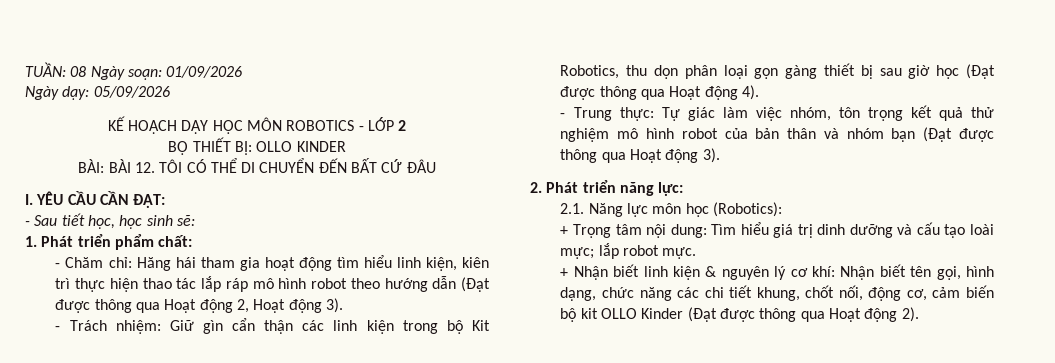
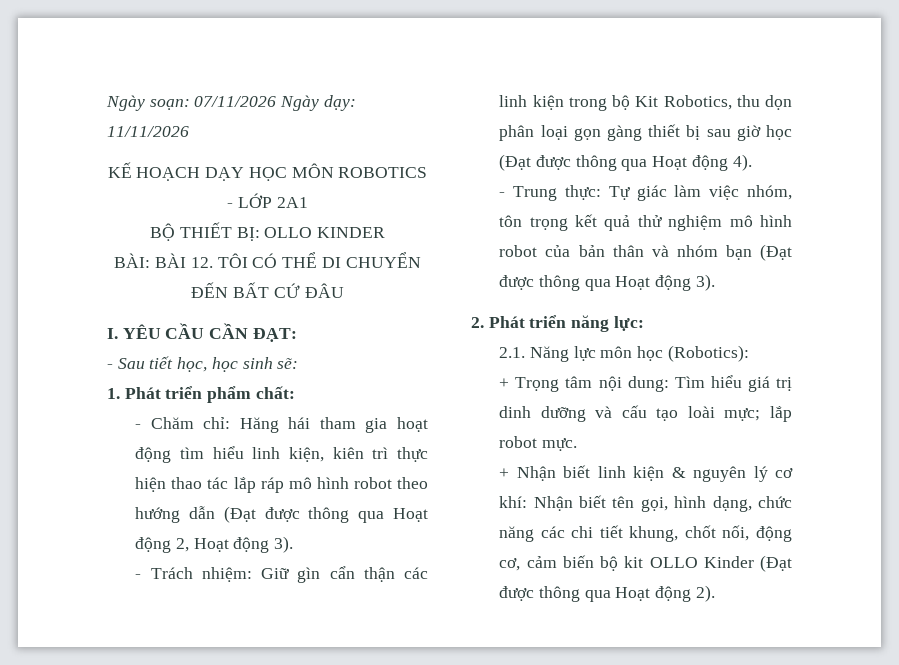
- TUẦN: 08 Ngày soạn: 01/09/2026
- Ngày dạy: 05/09/2026
+ Ngày soạn: 07/11/2026 Ngày dạy: 11/11/2026
- KẾ HOẠCH DẠY HỌC MÔN ROBOTICS - LỚP 2
+ KẾ HOẠCH DẠY HỌC MÔN ROBOTICS - LỚP 2A1

